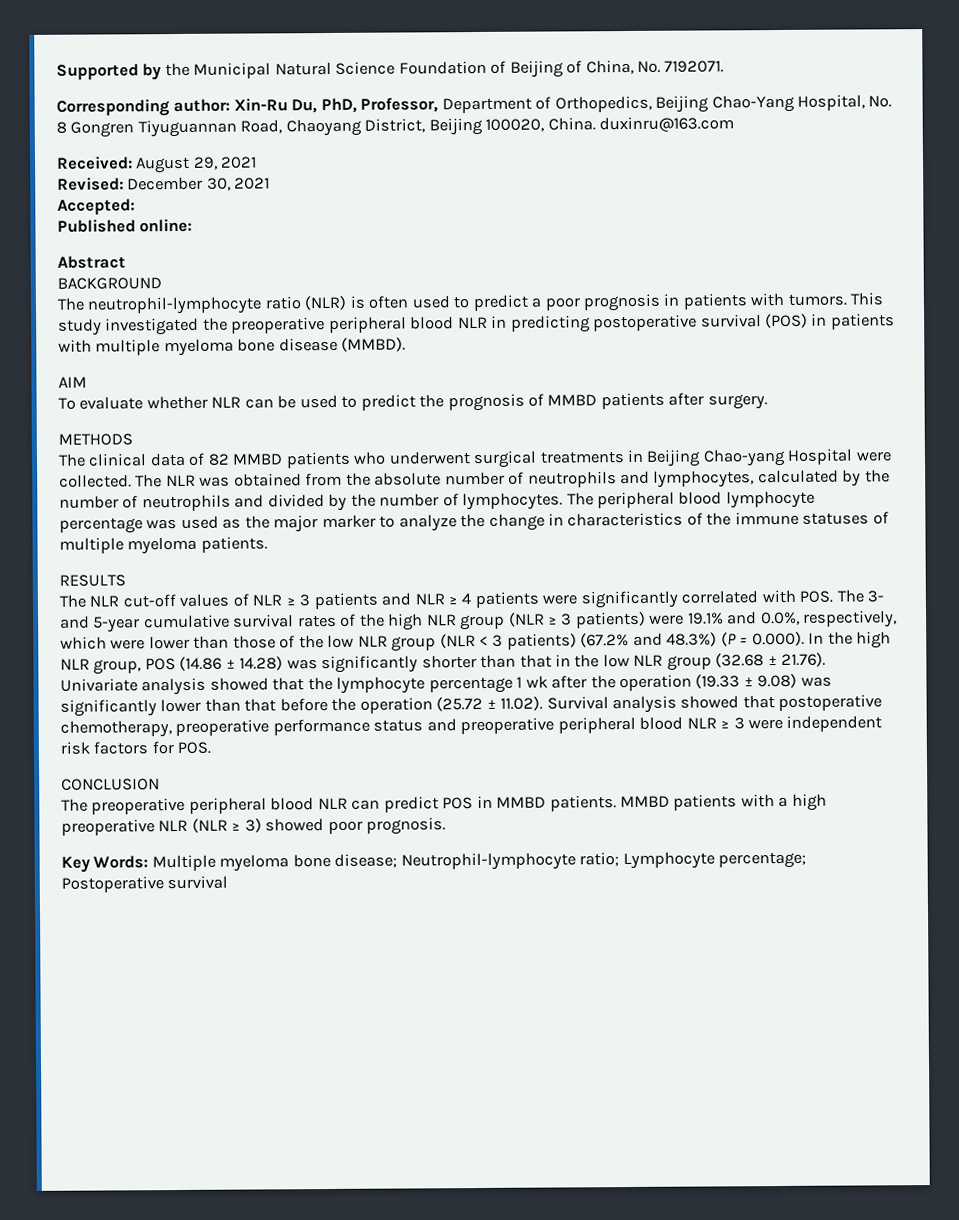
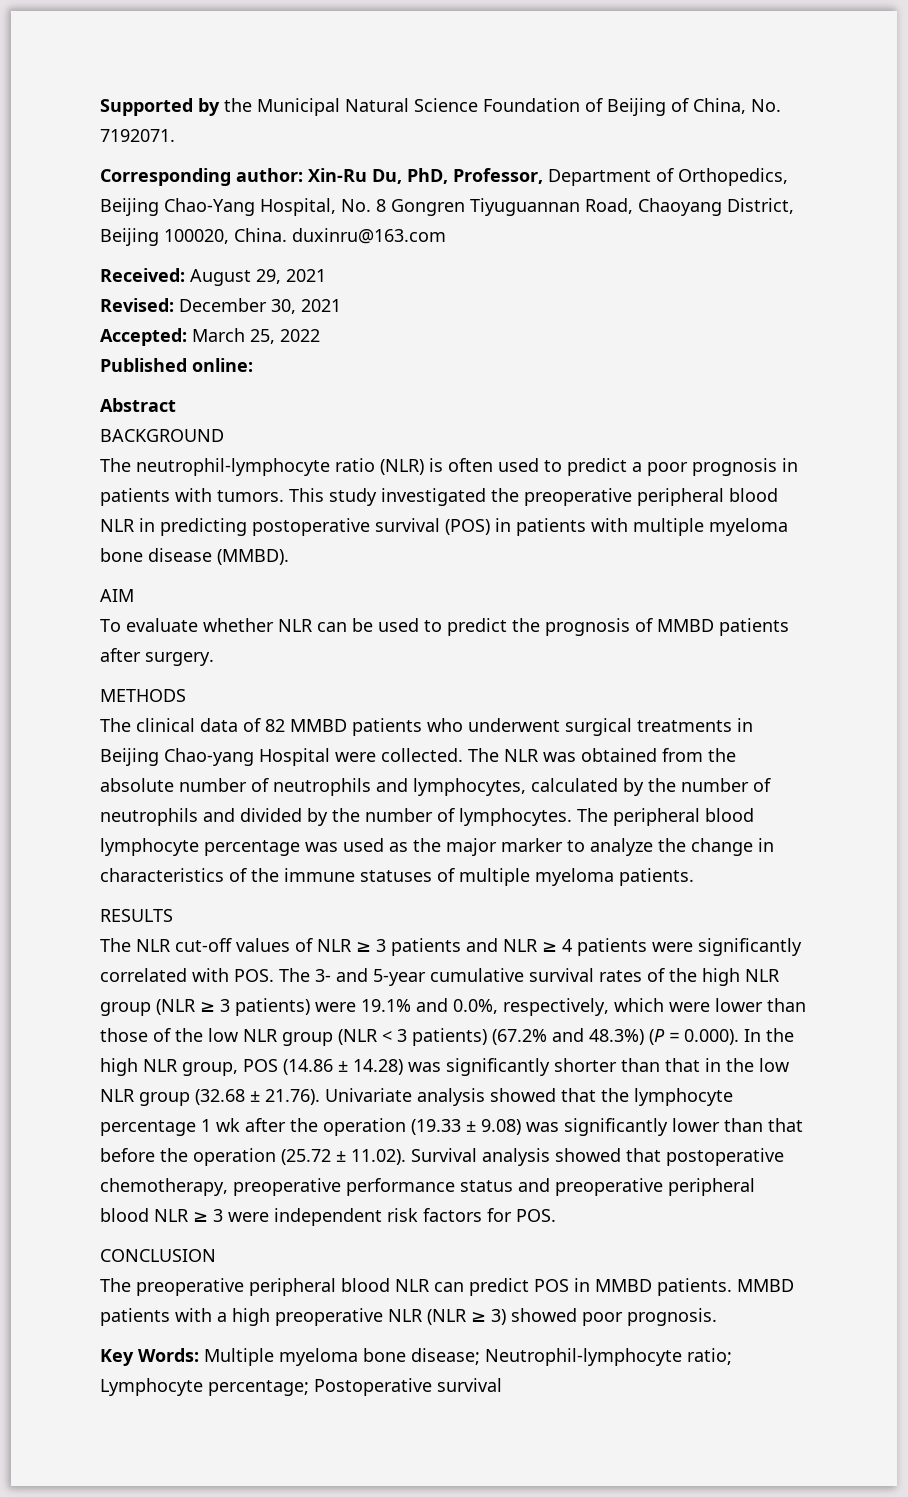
- Accepted:
+ Accepted: March 25, 2022

